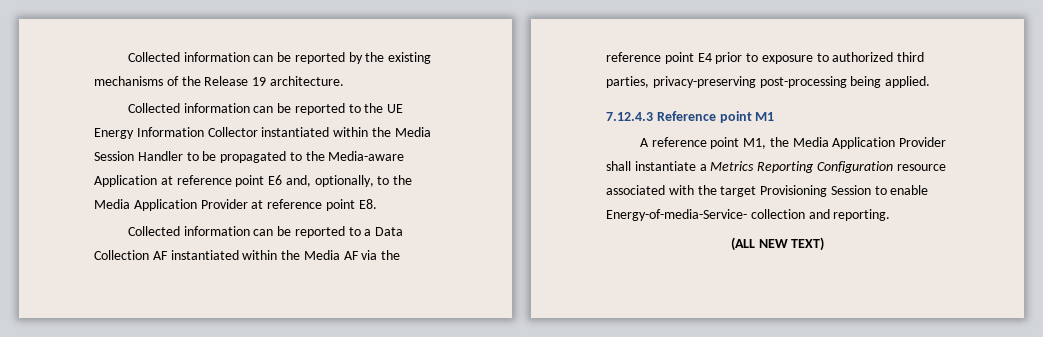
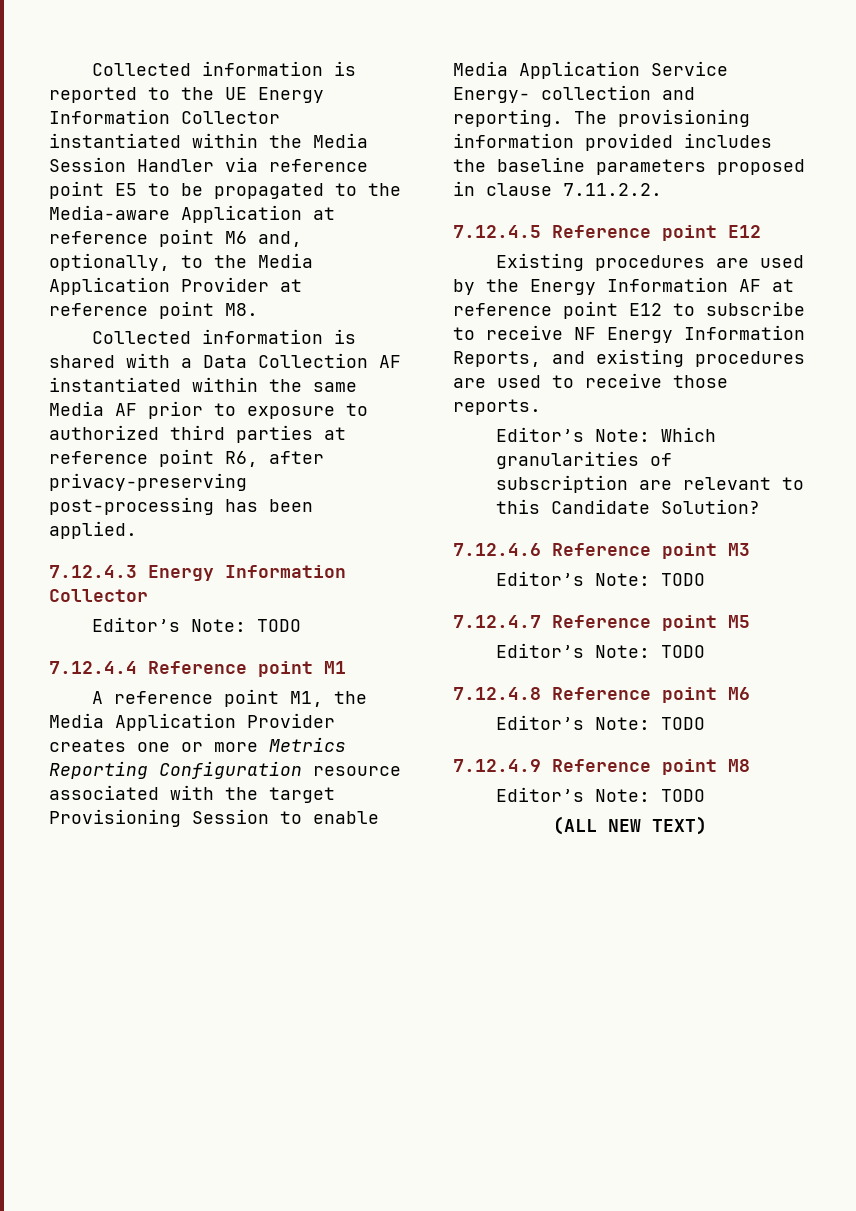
- Collected information can be reported by the existing mechanisms of the Release 19 architecture.
- Collected information can be reported to the UE Energy Information Collector instantiated within the Media Session Handler to be propagated to the Media-aware Application at reference point E6 and, optionally, to the Media Application Provider at reference point E8.
- Collected information can be reported to a Data Collection AF instantiated within the Media AF via the reference point E4 prior to exposure to authorized third parties, privacy-preserving post-processing being applied.
- 7.12.4.3 Reference point M1
+ Collected information is reported to the UE Energy Information Collector instantiated within the Media Session Handler via reference point E5 to be propagated to the Media-aware Application at reference point M6 and, optionally, to the Media Application Provider at reference point M8.
+ Collected information is shared with a Data Collection AF instantiated within the same Media AF prior to exposure to authorized third parties at reference point R6, after privacy-preserving post-processing has been applied.
+ 7.12.4.3 Energy Information Collector
+ Editor’s Note: TODO
+ 7.12.4.4 Reference point M1
- A reference point M1, the Media Application Provider shall instantiate a Metrics Reporting Configuration resource associated with the target Provisioning Session to enable Energy-of-media-Service- collection and reporting.
+ A reference point M1, the Media Application Provider creates one or more Metrics Reporting Configuration resource associated with the target Provisioning Session to enable Media Application Service Energy- collection and reporting. The provisioning information provided includes the baseline parameters proposed in clause 7.11.2.2.
+ 7.12.4.5 Reference point E12
+ Existing procedures are used by the Energy Information AF at reference point E12 to subscribe to receive NF Energy Information Reports, and existing procedures are used to receive those reports.
+ Editor’s Note: Which granularities of subscription are relevant to this Candidate Solution?
+ 7.12.4.6 Reference point M3
+ Editor’s Note: TODO
+ 7.12.4.7 Reference point M5
+ Editor’s Note: TODO
+ 7.12.4.8 Reference point M6
+ Editor’s Note: TODO
+ 7.12.4.9 Reference point M8
+ Editor’s Note: TODO

